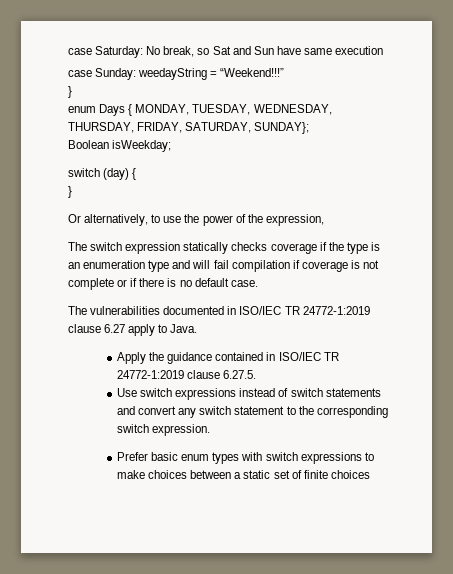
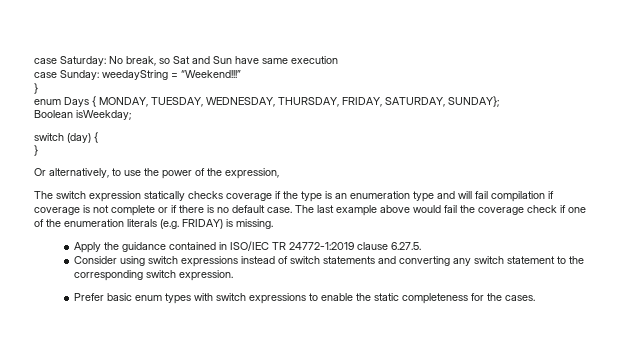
- The switch expression statically checks coverage if the type is an enumeration type and will fail compilation if coverage is not complete or if there is no default case.
- The vulnerabilities documented in ISO/IEC TR 24772-1:2019 clause 6.27 apply to Java.
+ The switch expression statically checks coverage if the type is an enumeration type and will fail compilation if coverage is not complete or if there is no default case. The last example above would fail the coverage check if one of the enumeration literals (e.g. FRIDAY) is missing.
- Use switch expressions instead of switch statements and convert any switch statement to the corresponding switch expression.
+ Consider using switch expressions instead of switch statements and converting any switch statement to the corresponding switch expression.
- Prefer basic enum types with switch expressions to make choices between a static set of finite choices
+ Prefer basic enum types with switch expressions to enable the static completeness for the cases.

